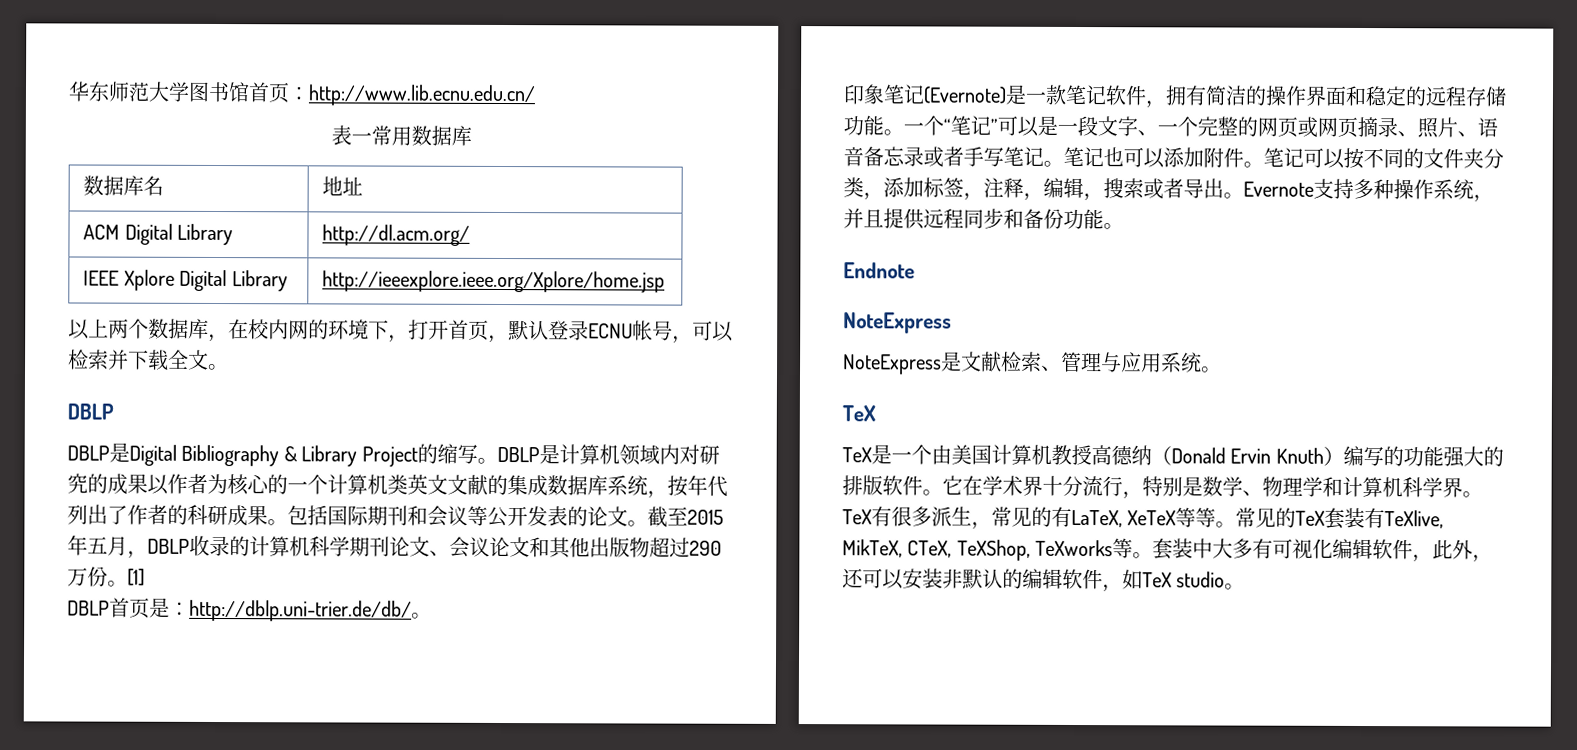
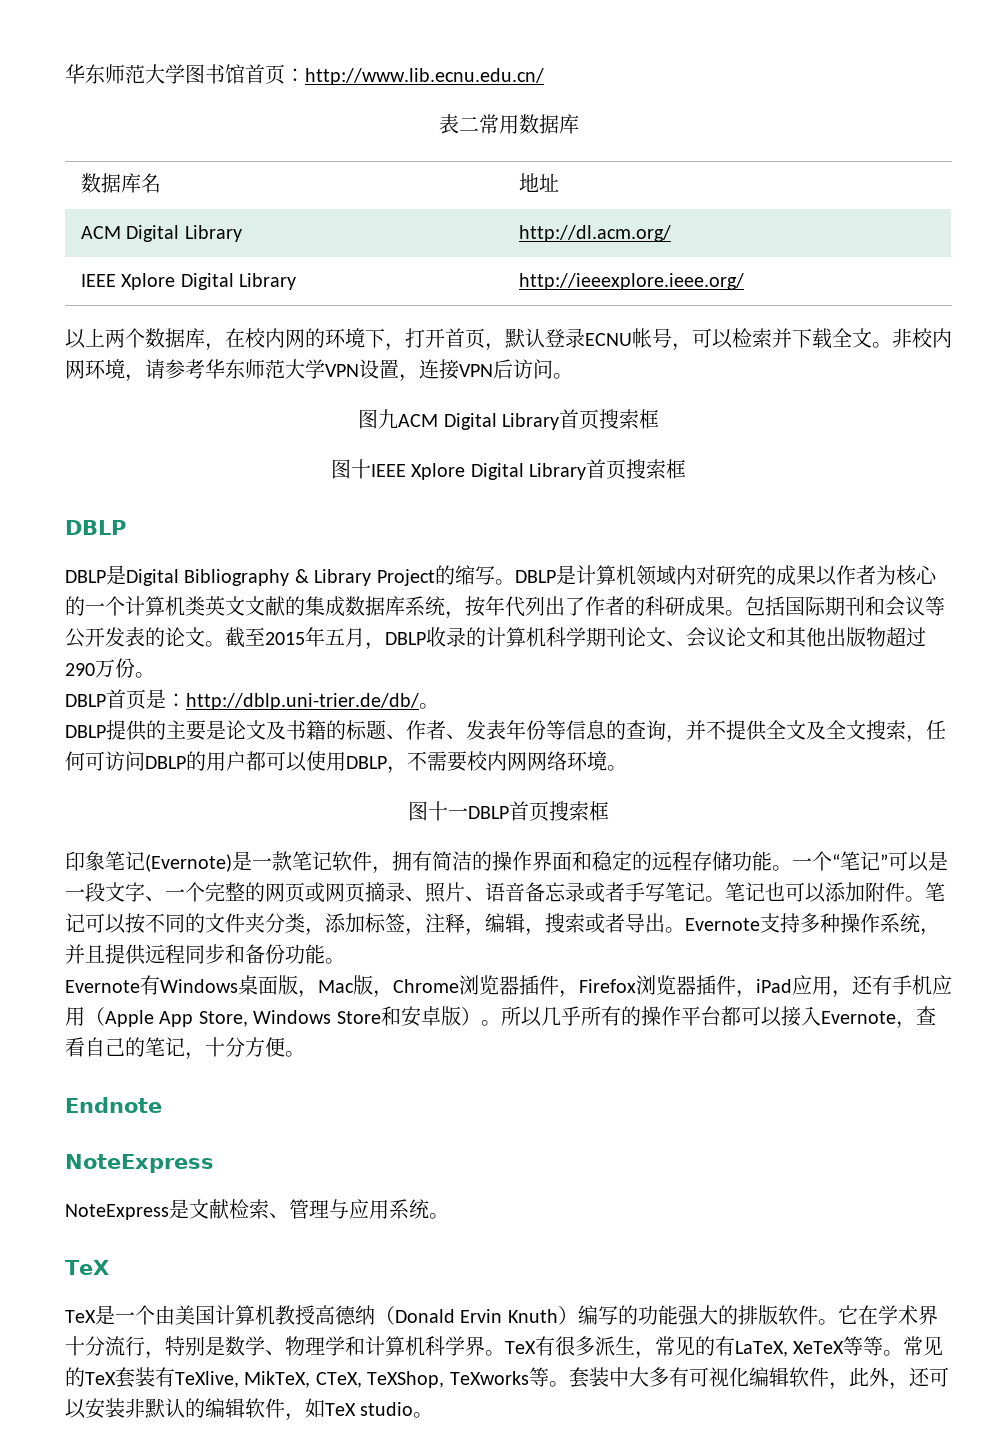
- 表一常用数据库
+ 表二常用数据库
- IEEE Xplore Digital Library | http://ieeexplore.ieee.org/Xplore/home.jsp
+ IEEE Xplore Digital Library | http://ieeexplore.ieee.org/
+ 非校内网环境，请参考华东师范大学VPN设置，连接VPN后访问。
+ 图九ACM Digital Library首页搜索框
+ 图十IEEE Xplore Digital Library首页搜索框
- [1]
+ DBLP提供的主要是论文及书籍的标题、作者、发表年份等信息的查询，并不提供全文及全文搜索，任何可访问DBLP的用户都可以使用DBLP，不需要校内网网络环境。
+ 图十一DBLP首页搜索框
+ Evernote有Windows桌面版，Mac版，Chrome浏览器插件，Firefox浏览器插件，iPad应用，还有手机应用（Apple App Store, Windows Store和安卓版）。所以几乎所有的操作平台都可以接入Evernote，查看自己的笔记，十分方便。

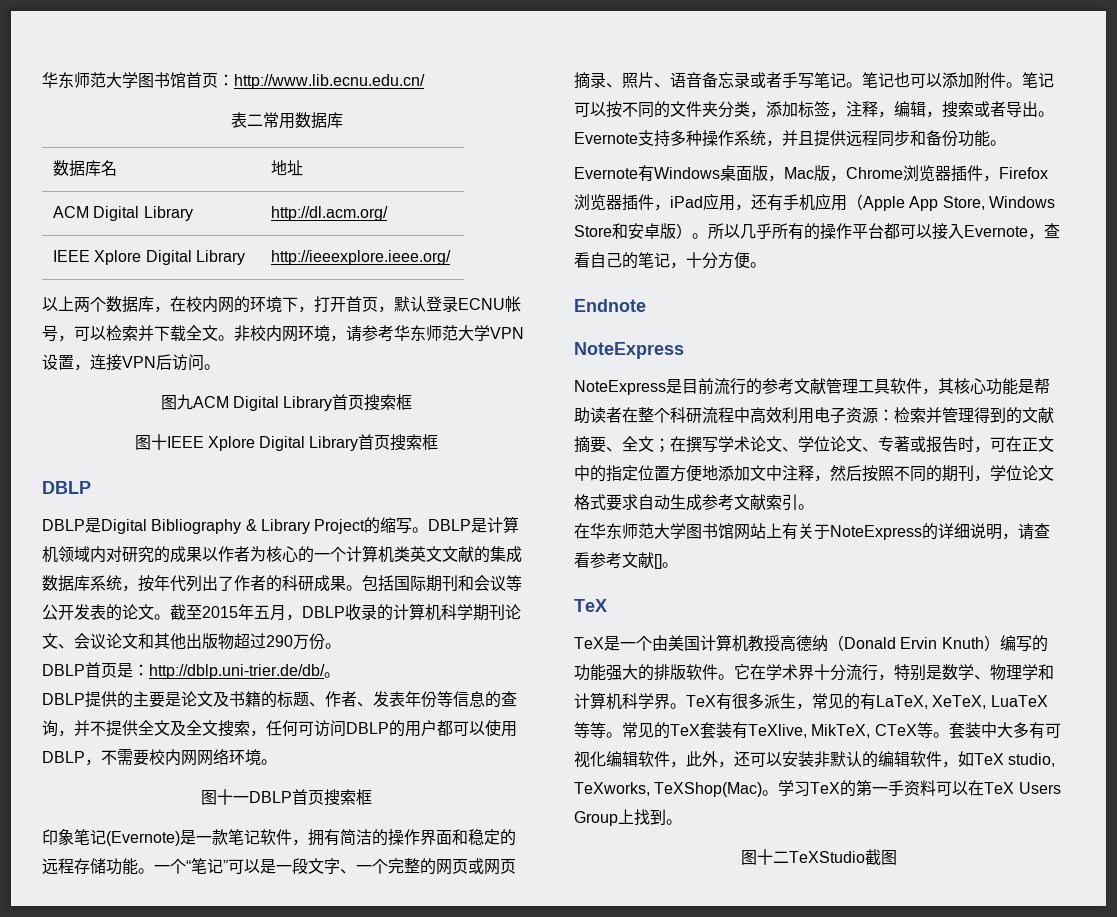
- NoteExpress是文献检索、管理与应用系统。
+ NoteExpress是目前流行的参考文献管理工具软件，其核心功能是帮助读者在整个科研流程中高效利用电子资源：检索并管理得到的文献摘要、全文；在撰写学术论文、学位论文、专著或报告时，可在正文中的指定位置方便地添加文中注释，然后按照不同的期刊，学位论文格式要求自动生成参考文献索引。
+ 在华东师范大学图书馆网站上有关于NoteExpress的详细说明，请查看参考文献[]。
- TeX有很多派生，常见的有LaTeX, XeTeX等等。
+ TeX有很多派生，常见的有LaTeX, XeTeX, LuaTeX等等。
- 常见的TeX套装有TeXlive, MikTeX, CTeX, TeXShop, TeXworks等。
+ 常见的TeX套装有TeXlive, MikTeX, CTeX等。
- 套装中大多有可视化编辑软件，此外，还可以安装非默认的编辑软件，如TeX studio。
+ 套装中大多有可视化编辑软件，此外，还可以安装非默认的编辑软件，如TeX studio, TeXworks, TeXShop(Mac)。学习TeX的第一手资料可以在TeX Users Group上找到。
+ 图十二TeXStudio截图

